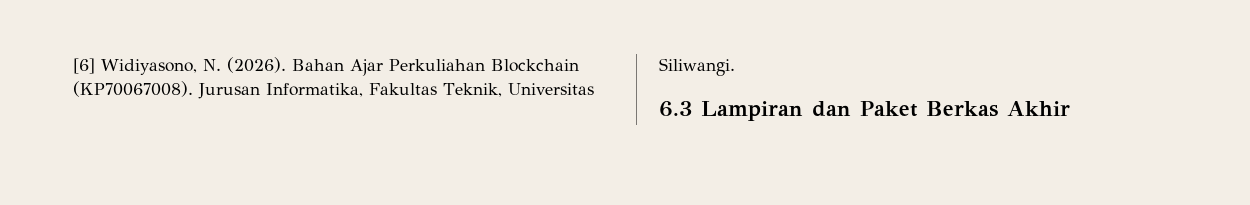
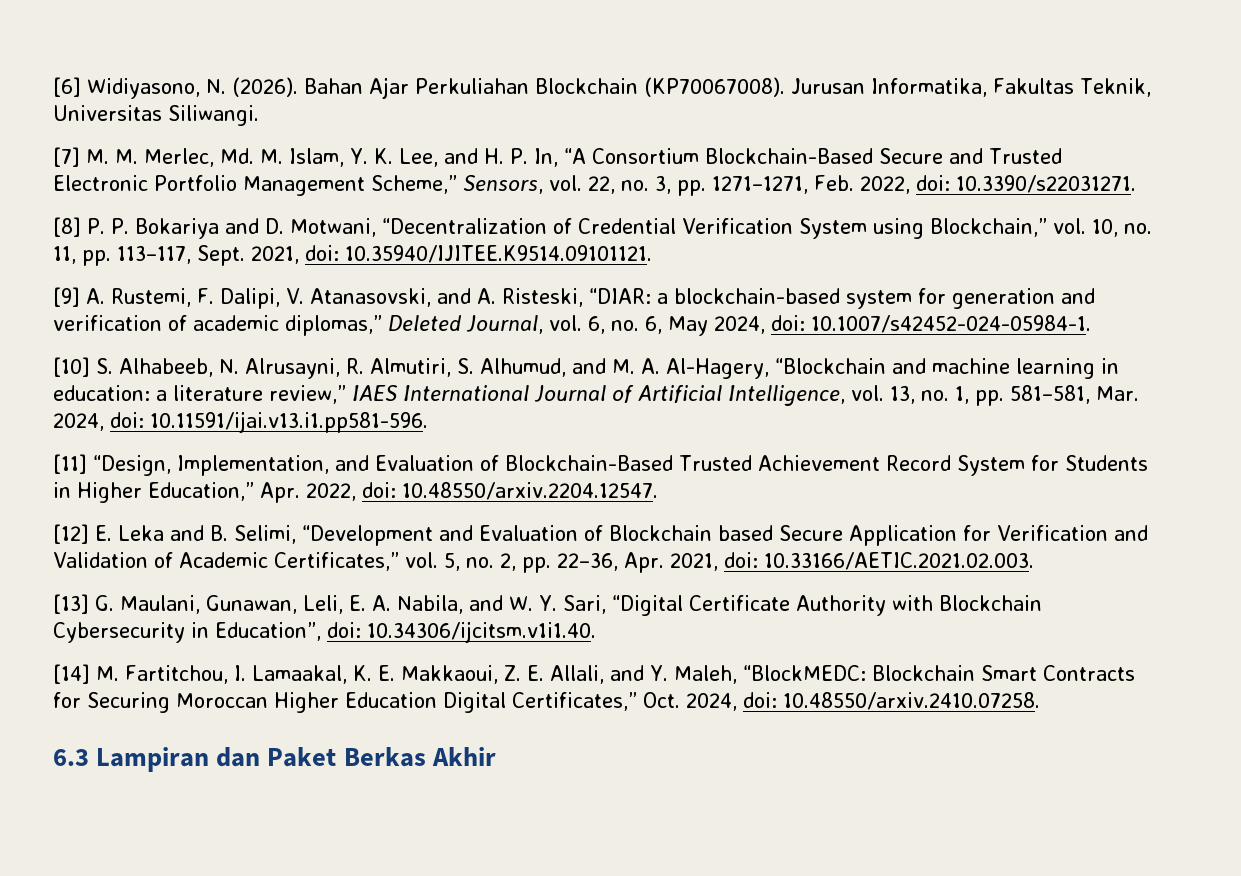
+ [7] M. M. Merlec, Md. M. Islam, Y. K. Lee, and H. P. In, “A Consortium Blockchain-Based Secure and Trusted Electronic Portfolio Management Scheme,” Sensors, vol. 22, no. 3, pp. 1271–1271, Feb. 2022, doi: 10.3390/s22031271.
+ [8] P. P. Bokariya and D. Motwani, “Decentralization of Credential Verification System using Blockchain,” vol. 10, no. 11, pp. 113–117, Sept. 2021, doi: 10.35940/IJITEE.K9514.09101121.
+ [9] A. Rustemi, F. Dalipi, V. Atanasovski, and A. Risteski, “DIAR: a blockchain-based system for generation and verification of academic diplomas,” Deleted Journal, vol. 6, no. 6, May 2024, doi: 10.1007/s42452-024-05984-1.
+ [10] S. Alhabeeb, N. Alrusayni, R. Almutiri, S. Alhumud, and M. A. Al-Hagery, “Blockchain and machine learning in education: a literature review,” IAES International Journal of Artificial Intelligence, vol. 13, no. 1, pp. 581–581, Mar. 2024, doi: 10.11591/ijai.v13.i1.pp581-596.
+ [11] “Design, Implementation, and Evaluation of Blockchain-Based Trusted Achievement Record System for Students in Higher Education,” Apr. 2022, doi: 10.48550/arxiv.2204.12547.
+ [12] E. Leka and B. Selimi, “Development and Evaluation of Blockchain based Secure Application for Verification and Validation of Academic Certificates,” vol. 5, no. 2, pp. 22–36, Apr. 2021, doi: 10.33166/AETIC.2021.02.003.
+ [13] G. Maulani, Gunawan, Leli, E. A. Nabila, and W. Y. Sari, “Digital Certificate Authority with Blockchain Cybersecurity in Education”, doi: 10.34306/ijcitsm.v1i1.40.
+ [14] M. Fartitchou, I. Lamaakal, K. E. Makkaoui, Z. E. Allali, and Y. Maleh, “BlockMEDC: Blockchain Smart Contracts for Securing Moroccan Higher Education Digital Certificates,” Oct. 2024, doi: 10.48550/arxiv.2410.07258.

